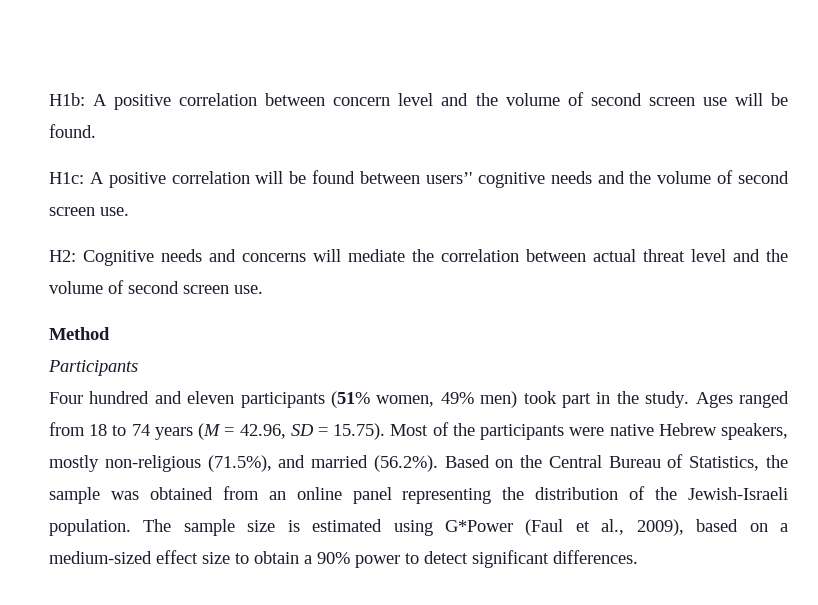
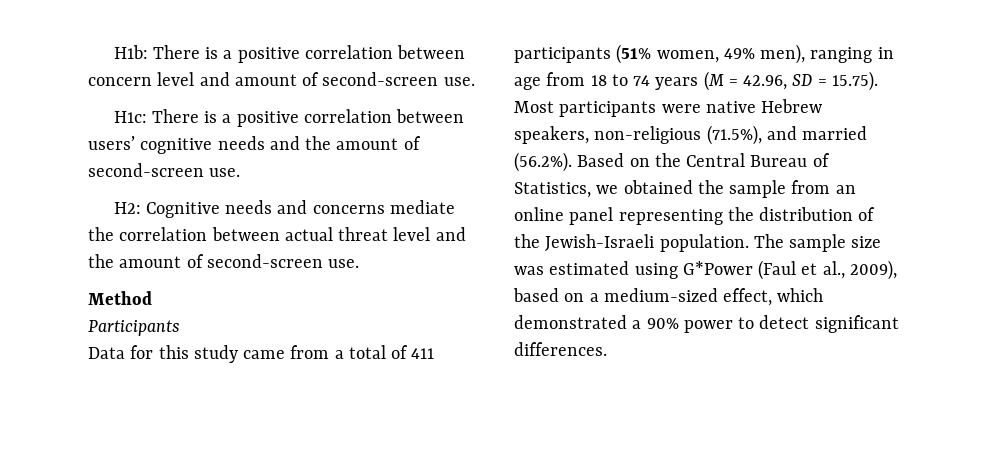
- H1b: A positive correlation between concern level and the volume of second screen use will be found.
- H1c: A positive correlation will be found between users’' cognitive needs and the volume of second screen use.
+ H1b: There is a positive correlation between concern level and amount of second-screen use.
+ H1c: There is a positive correlation between users’ cognitive needs and the amount of second-screen use.
- H2: Cognitive needs and concerns will mediate the correlation between actual threat level and the volume of second screen use.
+ H2: Cognitive needs and concerns mediate the correlation between actual threat level and the amount of second-screen use.
- Four hundred and eleven participants (51% women, 49% men) took part in the study. Ages ranged from 18 to 74 years (M = 42.96, SD = 15.75). Most of the participants were native Hebrew speakers, mostly non-religious (71.5%), and married (56.2%). Based on the Central Bureau of Statistics, the sample was obtained from an online panel representing the distribution of the Jewish-Israeli population.
+ Data for this study came from a total of 411 participants (51% women, 49% men), ranging in age from 18 to 74 years (M = 42.96, SD = 15.75). Most participants were native Hebrew speakers, non-religious (71.5%), and married (56.2%). Based on the Central Bureau of Statistics, we obtained the sample from an online panel representing the distribution of the Jewish-Israeli population.
- The sample size is estimated using G*Power (Faul et al., 2009), based on a medium-sized effect size to obtain a 90% power to detect significant differences.
+ The sample size was estimated using G*Power (Faul et al., 2009), based on a medium-sized effect, which demonstrated a 90% power to detect significant differences.

